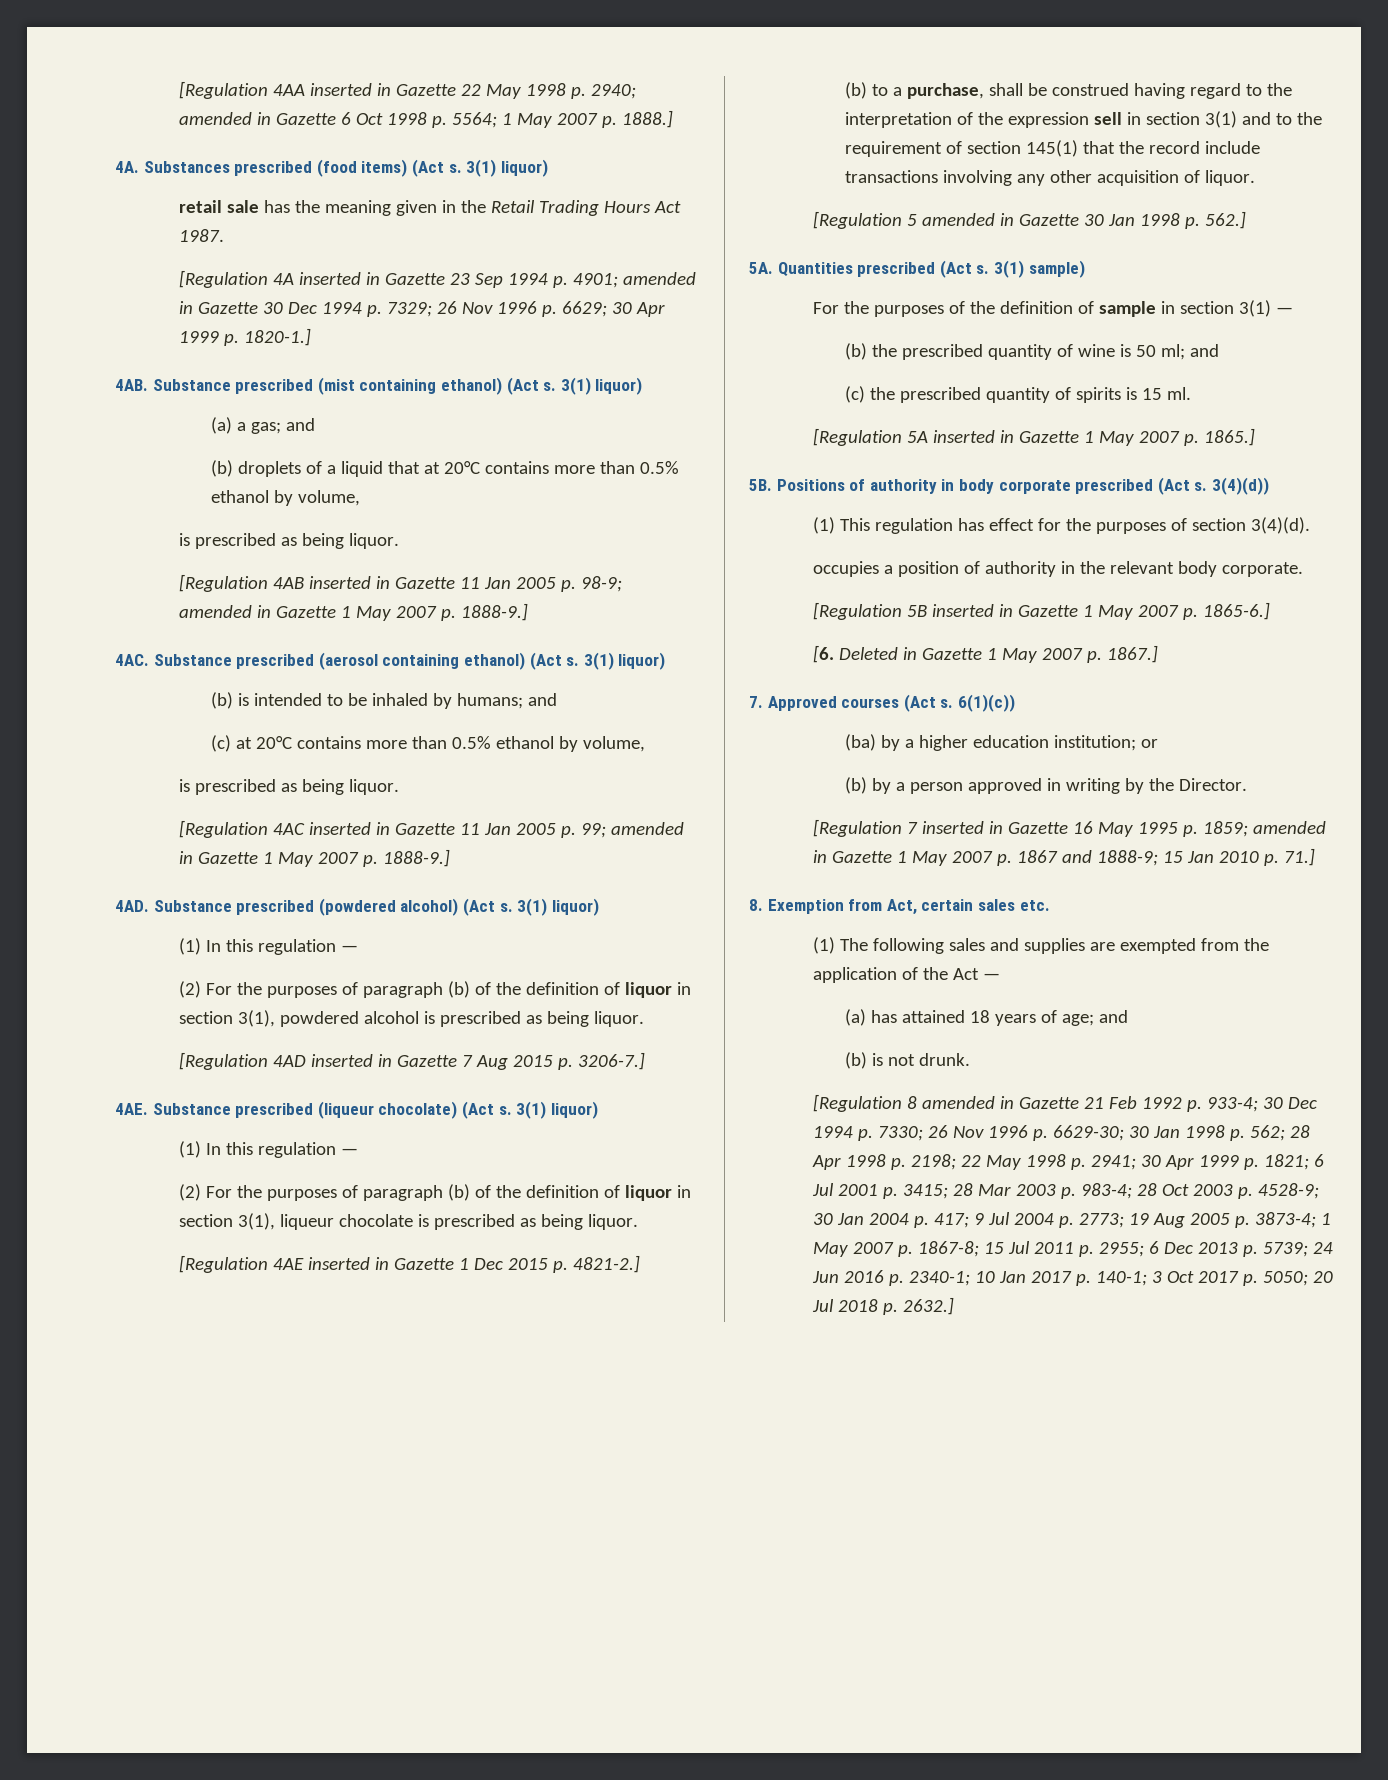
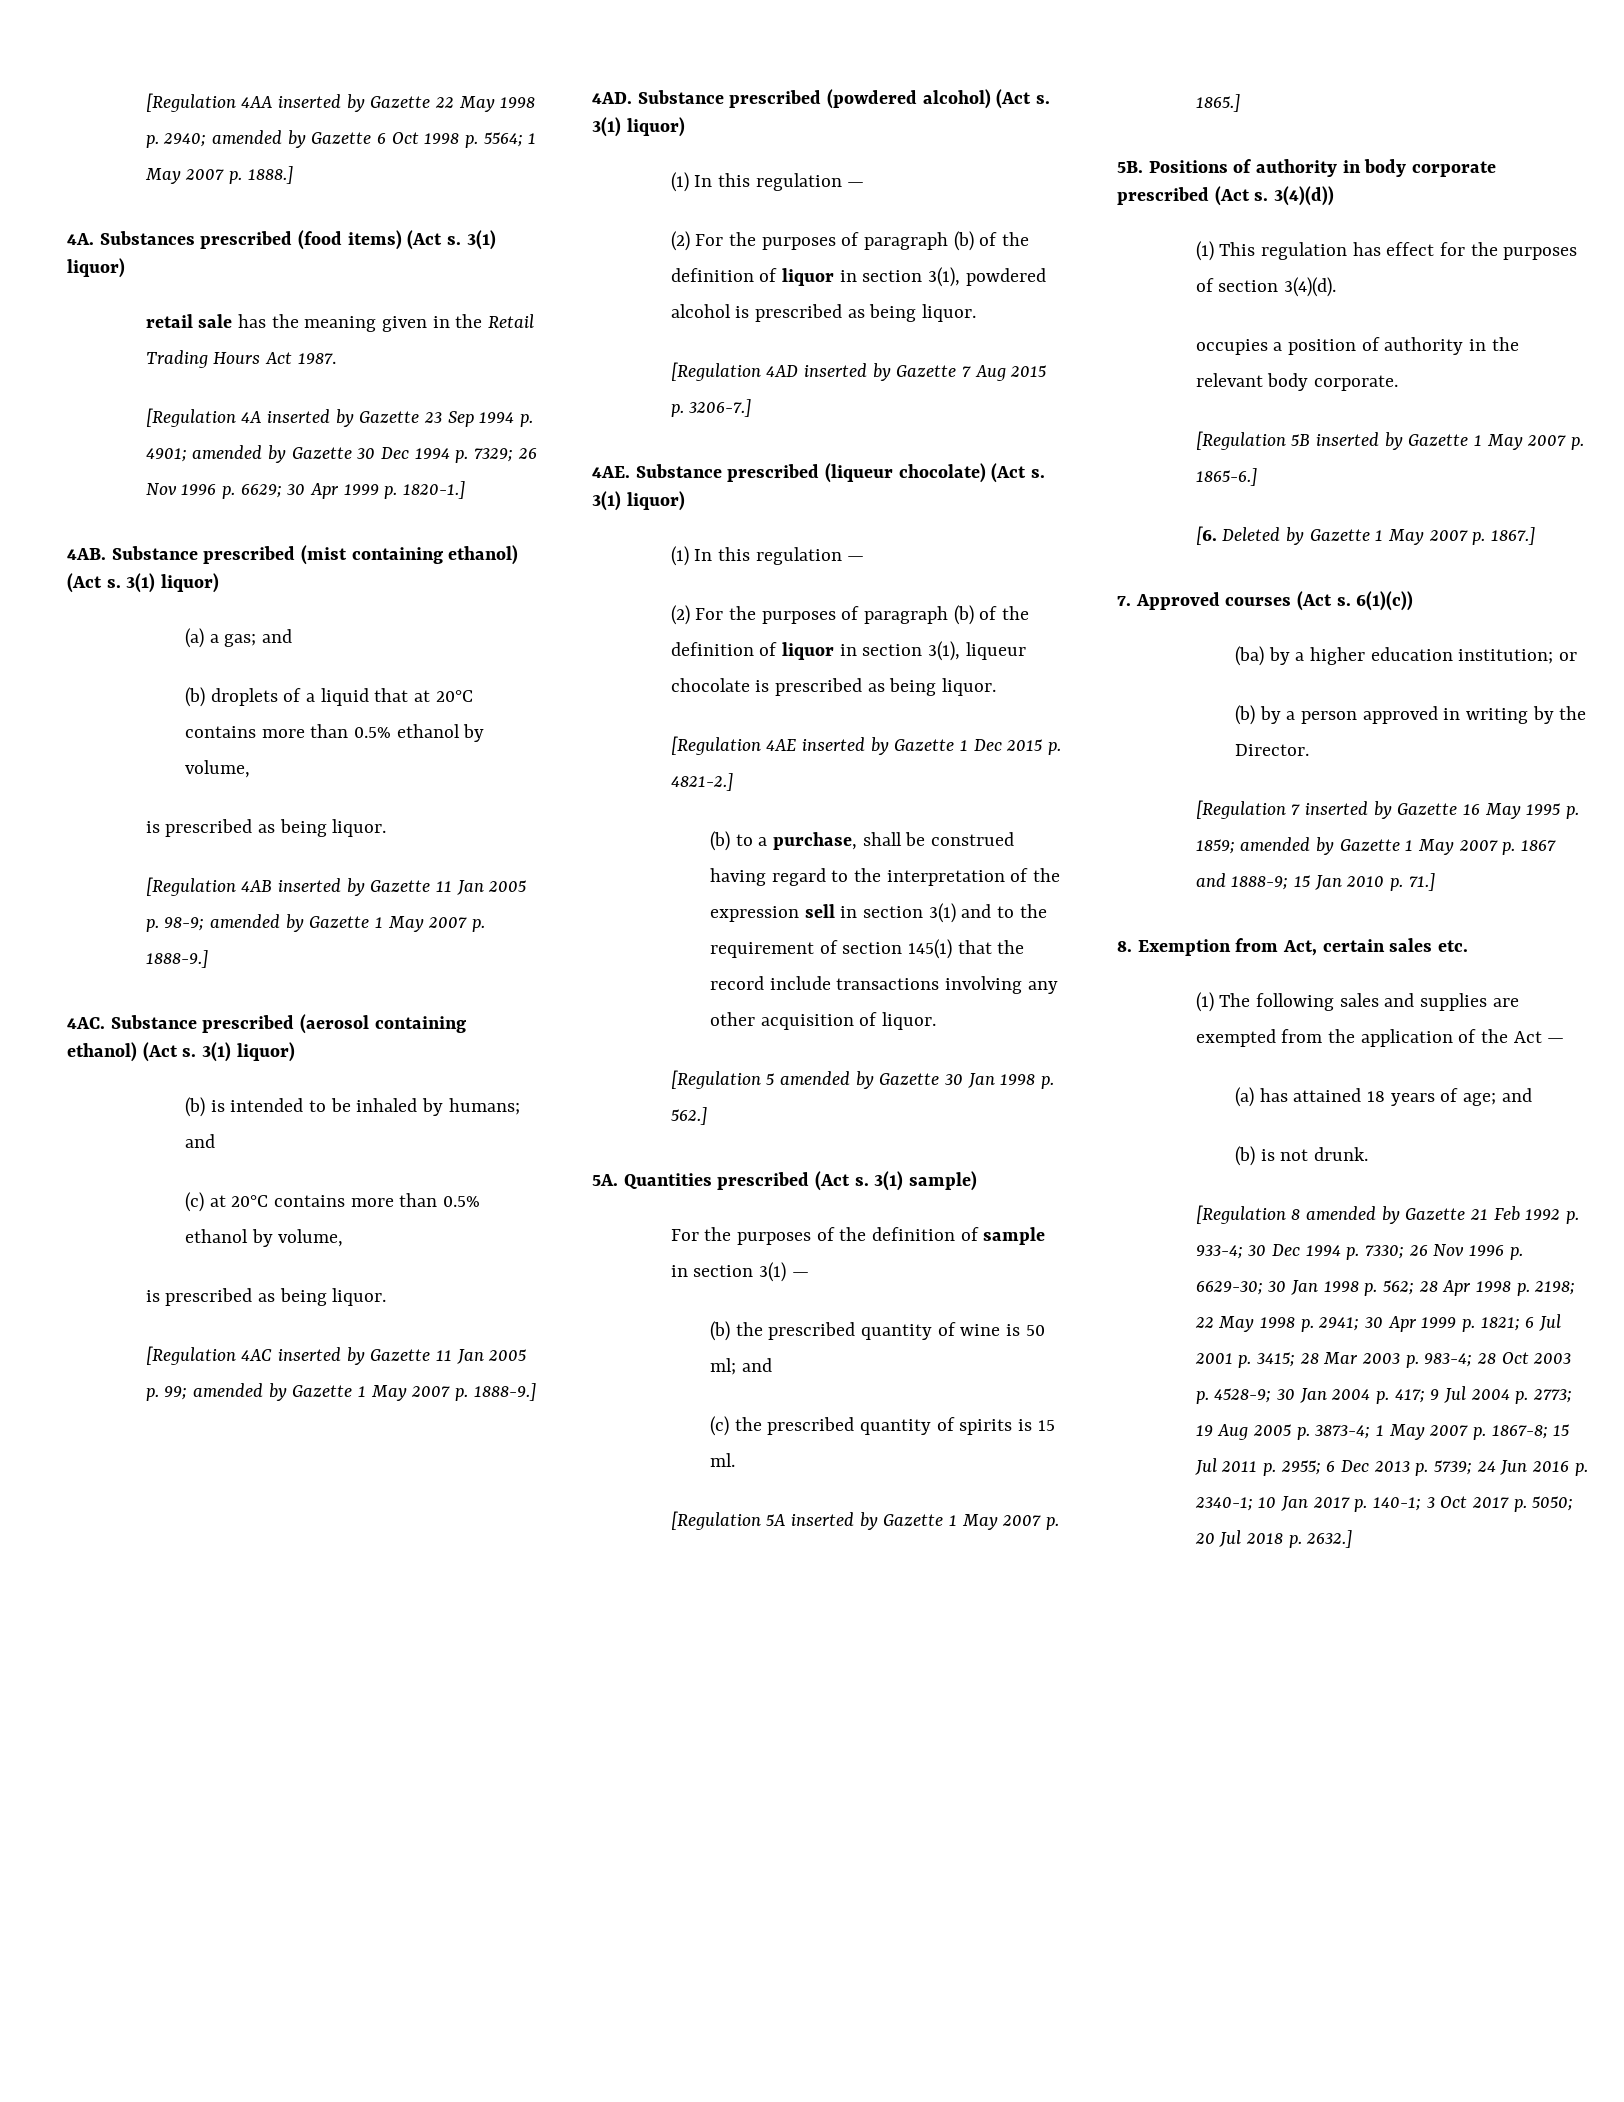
- [Regulation 4AA inserted in Gazette 22 May 1998 p. 2940; amended in Gazette 6 Oct 1998 p. 5564; 1 May 2007 p. 1888.]
+ [Regulation 4AA inserted by Gazette 22 May 1998 p. 2940; amended by Gazette 6 Oct 1998 p. 5564; 1 May 2007 p. 1888.]
- [Regulation 4A inserted in Gazette 23 Sep 1994 p. 4901; amended in Gazette 30 Dec 1994 p. 7329; 26 Nov 1996 p. 6629; 30 Apr 1999 p. 1820-1.]
+ [Regulation 4A inserted by Gazette 23 Sep 1994 p. 4901; amended by Gazette 30 Dec 1994 p. 7329; 26 Nov 1996 p. 6629; 30 Apr 1999 p. 1820-1.]
- [Regulation 4AB inserted in Gazette 11 Jan 2005 p. 98-9; amended in Gazette 1 May 2007 p. 1888-9.]
+ [Regulation 4AB inserted by Gazette 11 Jan 2005 p. 98-9; amended by Gazette 1 May 2007 p. 1888-9.]
- [Regulation 4AC inserted in Gazette 11 Jan 2005 p. 99; amended in Gazette 1 May 2007 p. 1888-9.]
+ [Regulation 4AC inserted by Gazette 11 Jan 2005 p. 99; amended by Gazette 1 May 2007 p. 1888-9.]
- [Regulation 4AD inserted in Gazette 7 Aug 2015 p. 3206-7.]
+ [Regulation 4AD inserted by Gazette 7 Aug 2015 p. 3206-7.]
- [Regulation 4AE inserted in Gazette 1 Dec 2015 p. 4821-2.]
+ [Regulation 4AE inserted by Gazette 1 Dec 2015 p. 4821-2.]
- [Regulation 5 amended in Gazette 30 Jan 1998 p. 562.]
+ [Regulation 5 amended by Gazette 30 Jan 1998 p. 562.]
- [Regulation 5A inserted in Gazette 1 May 2007 p. 1865.]
+ [Regulation 5A inserted by Gazette 1 May 2007 p. 1865.]
- [Regulation 5B inserted in Gazette 1 May 2007 p. 1865-6.]
+ [Regulation 5B inserted by Gazette 1 May 2007 p. 1865-6.]
- [6. Deleted in Gazette 1 May 2007 p. 1867.]
+ [6. Deleted by Gazette 1 May 2007 p. 1867.]
- [Regulation 7 inserted in Gazette 16 May 1995 p. 1859; amended in Gazette 1 May 2007 p. 1867 and 1888-9; 15 Jan 2010 p. 71.]
+ [Regulation 7 inserted by Gazette 16 May 1995 p. 1859; amended by Gazette 1 May 2007 p. 1867 and 1888-9; 15 Jan 2010 p. 71.]
- [Regulation 8 amended in Gazette 21 Feb 1992 p. 933-4;
+ [Regulation 8 amended by Gazette 21 Feb 1992 p. 933-4;

